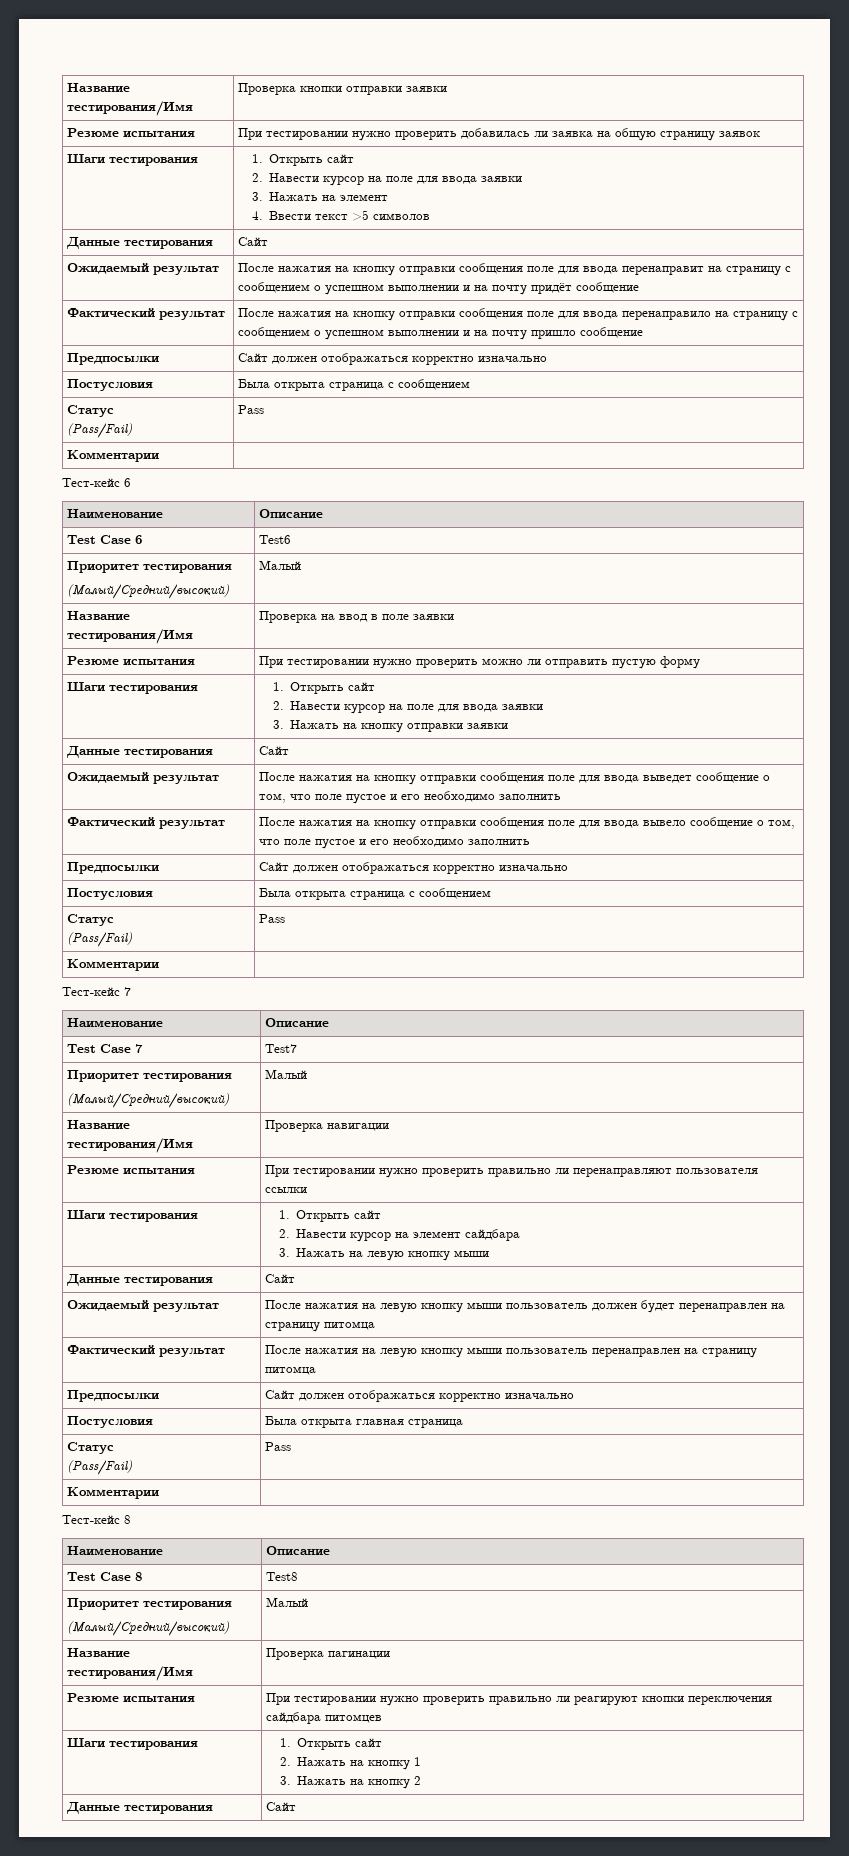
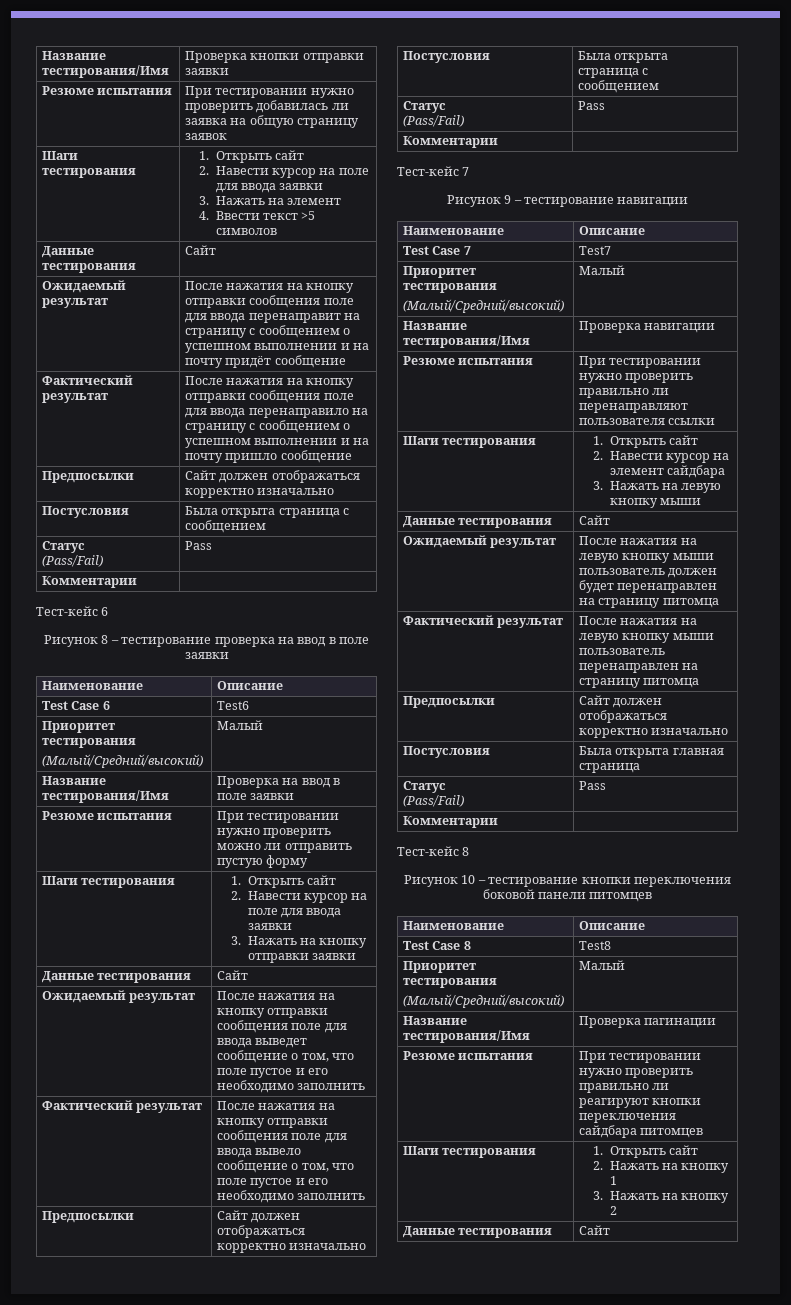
+ Рисунок 8 – тестирование проверка на ввод в поле заявки
+ Рисунок 9 – тестирование навигации
+ Рисунок 10 – тестирование кнопки переключения боковой панели питомцев

